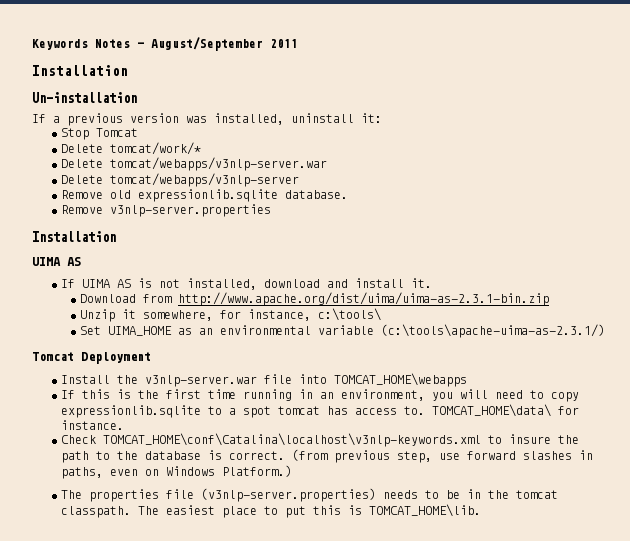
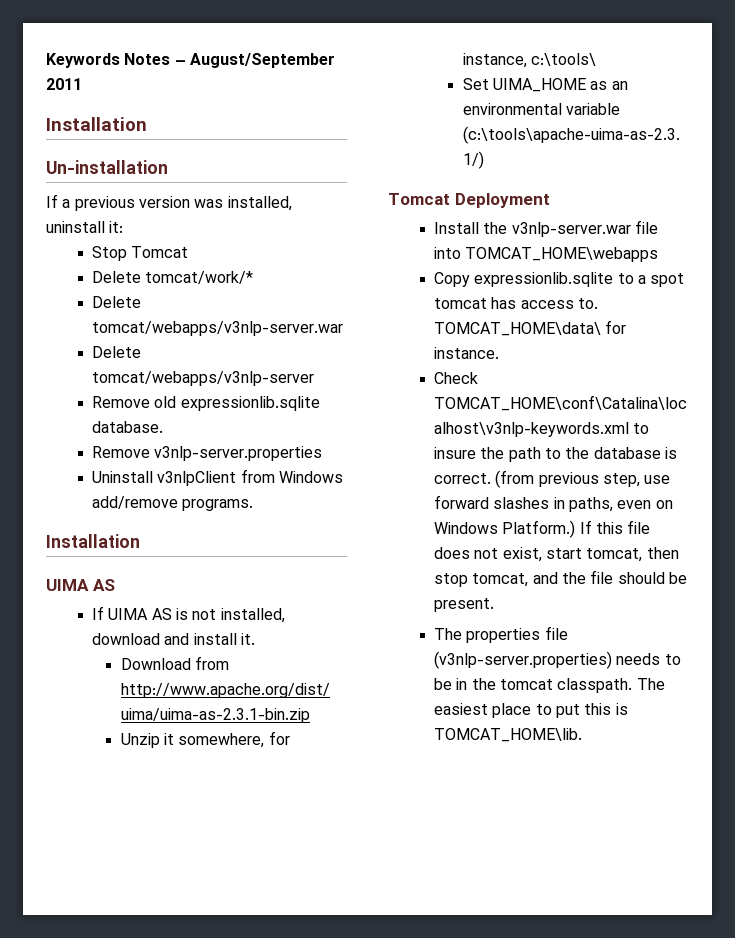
+ Uninstall v3nlpClient from Windows add/remove programs.
- If this is the first time running in an environment, you will need to copy expressionlib.sqlite to a spot tomcat has access to.
+ Copy expressionlib.sqlite to a spot tomcat has access to.
+ If this file does not exist, start tomcat, then stop tomcat, and the file should be present.

